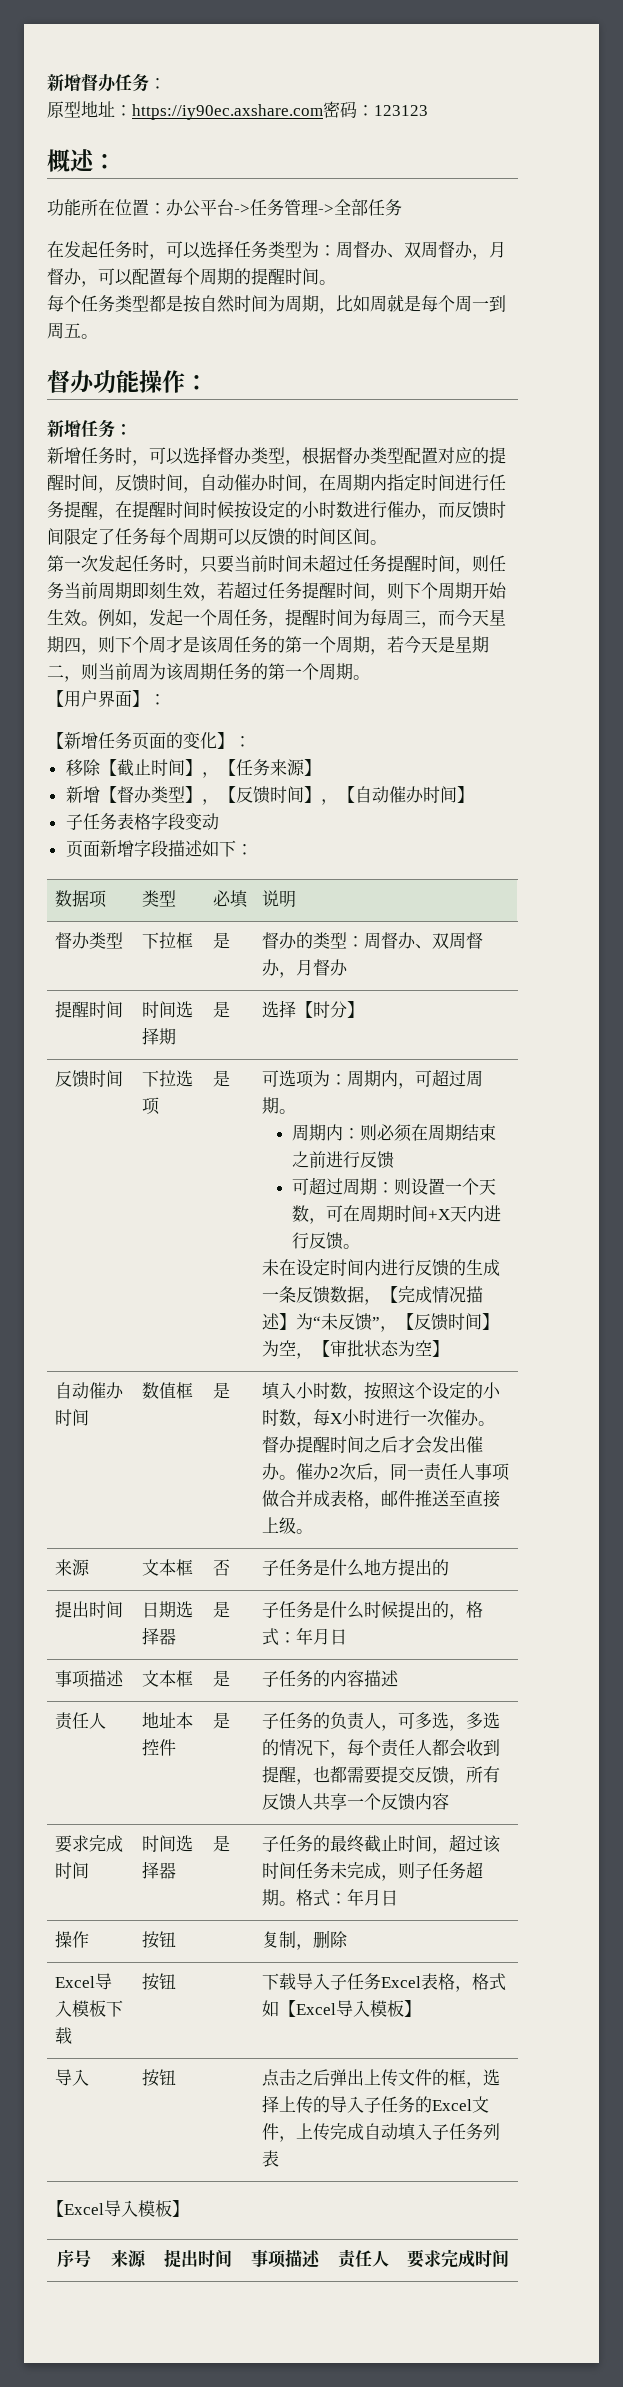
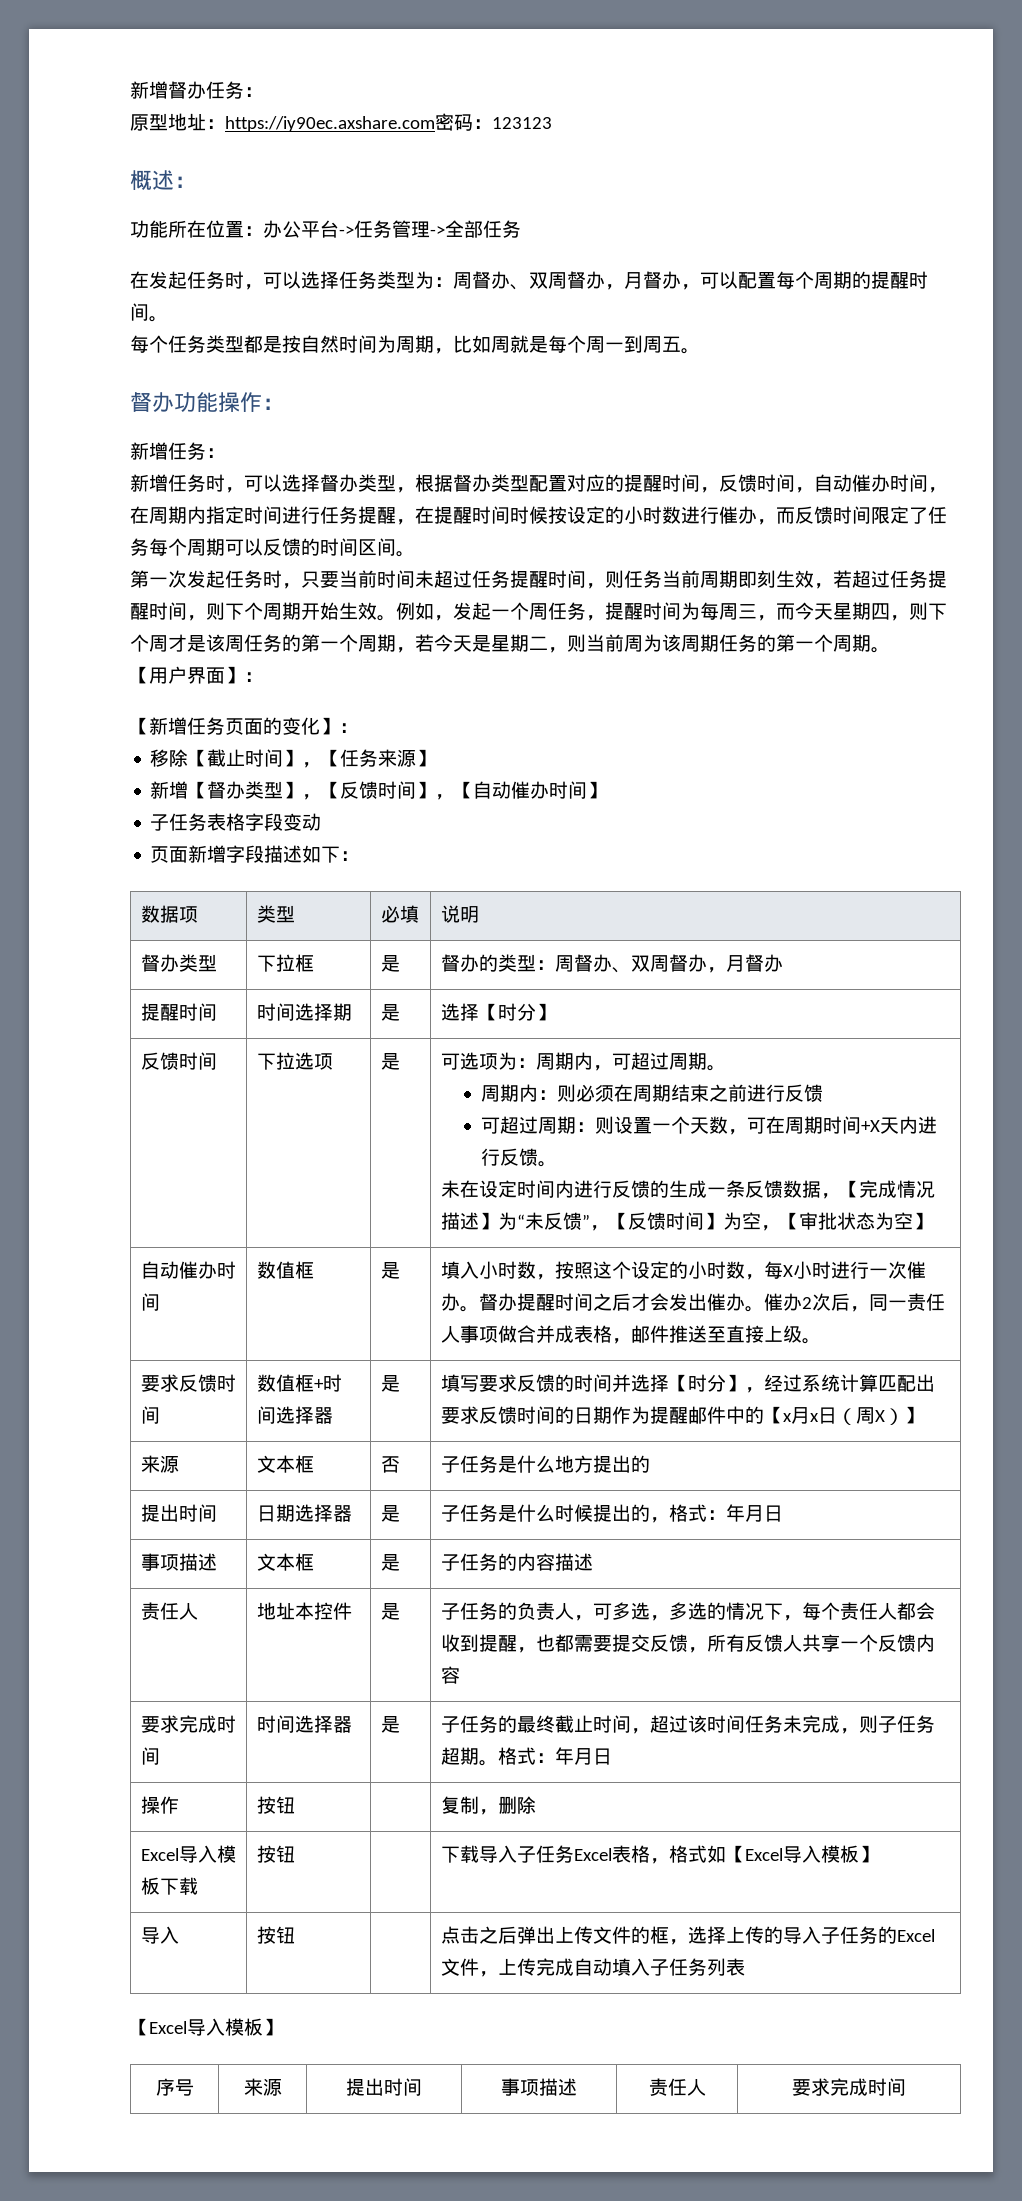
+ 要求反馈时间 | 数值框+时间选择器 | 是 | 填写要求反馈的时间并选择【时分】，经过系统计算匹配出要求反馈时间的日期作为提醒邮件中的【x月x日（周X）】

